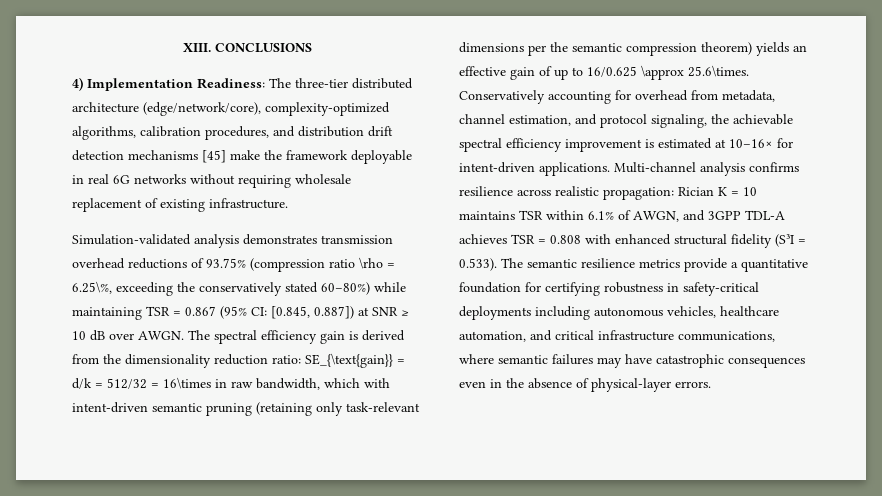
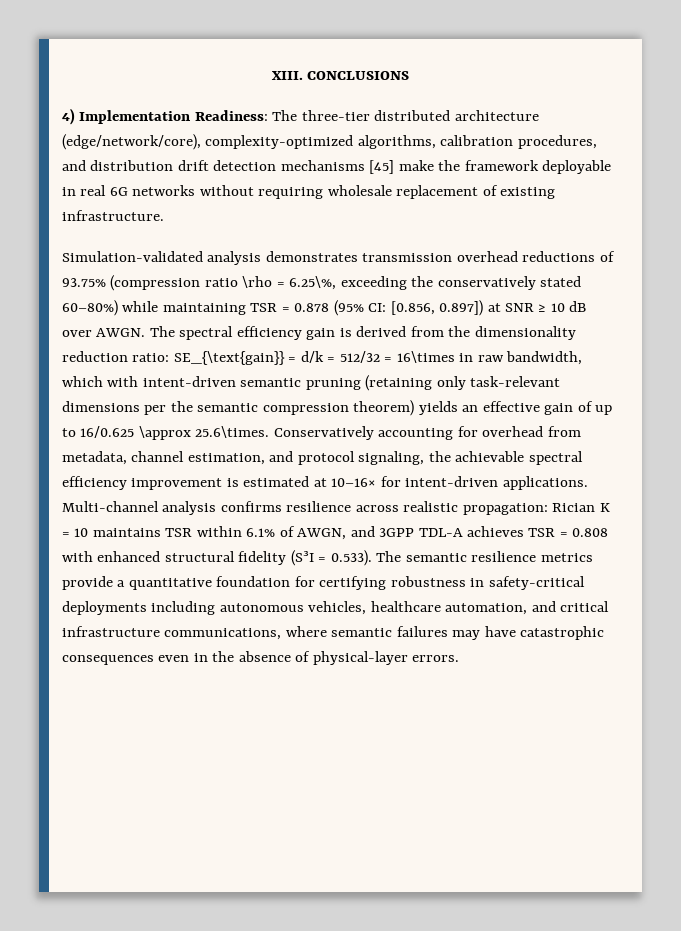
- Simulation-validated analysis demonstrates transmission overhead reductions of 93.75% (compression ratio \rho = 6.25\%, exceeding the conservatively stated 60–80%) while maintaining TSR = 0.867 (95% CI: [0.845, 0.887]) at SNR ≥ 10 dB over AWGN.
+ Simulation-validated analysis demonstrates transmission overhead reductions of 93.75% (compression ratio \rho = 6.25\%, exceeding the conservatively stated 60–80%) while maintaining TSR = 0.878 (95% CI: [0.856, 0.897]) at SNR ≥ 10 dB over AWGN.

